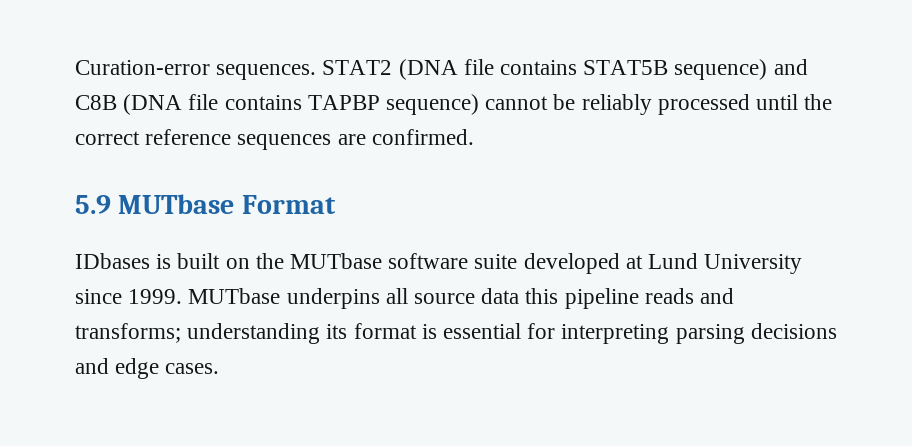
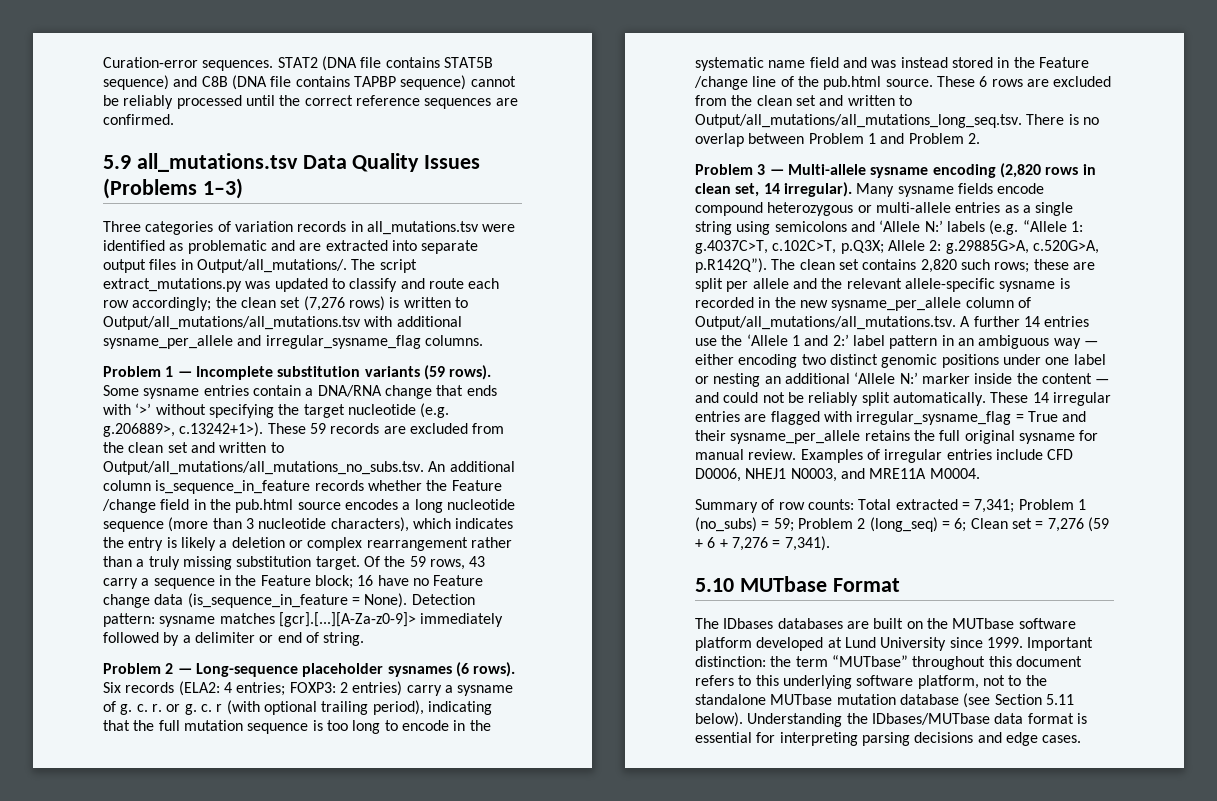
- 5.9 MUTbase Format
- IDbases is built on the MUTbase software suite developed at Lund University since 1999.
+ 5.9 all_mutations.tsv Data Quality Issues (Problems 1–3)
+ Three categories of variation records in all_mutations.tsv were identified as problematic and are extracted into separate output files in Output/all_mutations/. The script extract_mutations.py was updated to classify and route each row accordingly; the clean set (7,276 rows) is written to Output/all_mutations/all_mutations.tsv with additional sysname_per_allele and irregular_sysname_flag columns.
+ Problem 1 — Incomplete substitution variants (59 rows). Some sysname entries contain a DNA/RNA change that ends with ‘>’ without specifying the target nucleotide (e.g. g.206889>, c.13242+1>). These 59 records are excluded from the clean set and written to Output/all_mutations/all_mutations_no_subs.tsv. An additional column is_sequence_in_feature records whether the Feature /change field in the pub.html source encodes a long nucleotide sequence (more than 3 nucleotide characters), which indicates the entry is likely a deletion or complex rearrangement rather than a truly missing substitution target. Of the 59 rows, 43 carry a sequence in the Feature block; 16 have no Feature change data (is_sequence_in_feature = None). Detection pattern: sysname matches [gcr].[...][A-Za-z0-9]> immediately followed by a delimiter or end of string.
+ Problem 2 — Long-sequence placeholder sysnames (6 rows). Six records (ELA2: 4 entries; FOXP3: 2 entries) carry a sysname of g. c. r. or g. c. r (with optional trailing period), indicating that the full mutation sequence is too long to encode in the systematic name field and was instead stored in the Feature /change line of the pub.html source. These 6 rows are excluded from the clean set and written to Output/all_mutations/all_mutations_long_seq.tsv. There is no overlap between Problem 1 and Problem 2.
+ Problem 3 — Multi-allele sysname encoding (2,820 rows in clean set, 14 irregular). Many sysname fields encode compound heterozygous or multi-allele entries as a single string using semicolons and ‘Allele N:’ labels (e.g. “Allele 1: g.4037C>T, c.102C>T, p.Q3X; Allele 2: g.29885G>A, c.520G>A, p.R142Q”). The clean set contains 2,820 such rows; these are split per allele and the relevant allele-specific sysname is recorded in the new sysname_per_allele column of Output/all_mutations/all_mutations.tsv. A further 14 entries use the ‘Allele 1 and 2:’ label pattern in an ambiguous way — either encoding two distinct genomic positions under one label or nesting an additional ‘Allele N:’ marker inside the content — and could not be reliably split automatically. These 14 irregular entries are flagged with irregular_sysname_flag = True and their sysname_per_allele retains the full original sysname for manual review. Examples of irregular entries include CFD D0006, NHEJ1 N0003, and MRE11A M0004.
+ Summary of row counts: Total extracted = 7,341; Problem 1 (no_subs) = 59; Problem 2 (long_seq) = 6; Clean set = 7,276 (59 + 6 + 7,276 = 7,341).
+ 5.10 MUTbase Format
+ The IDbases databases are built on the MUTbase software platform developed at Lund University since 1999.
- MUTbase underpins all source data this pipeline reads and transforms; understanding its format is essential for interpreting parsing decisions and edge cases.
+ Important distinction: the term “MUTbase” throughout this document refers to this underlying software platform, not to the standalone MUTbase mutation database (see Section 5.11 below). Understanding the IDbases/MUTbase data format is essential for interpreting parsing decisions and edge cases.

